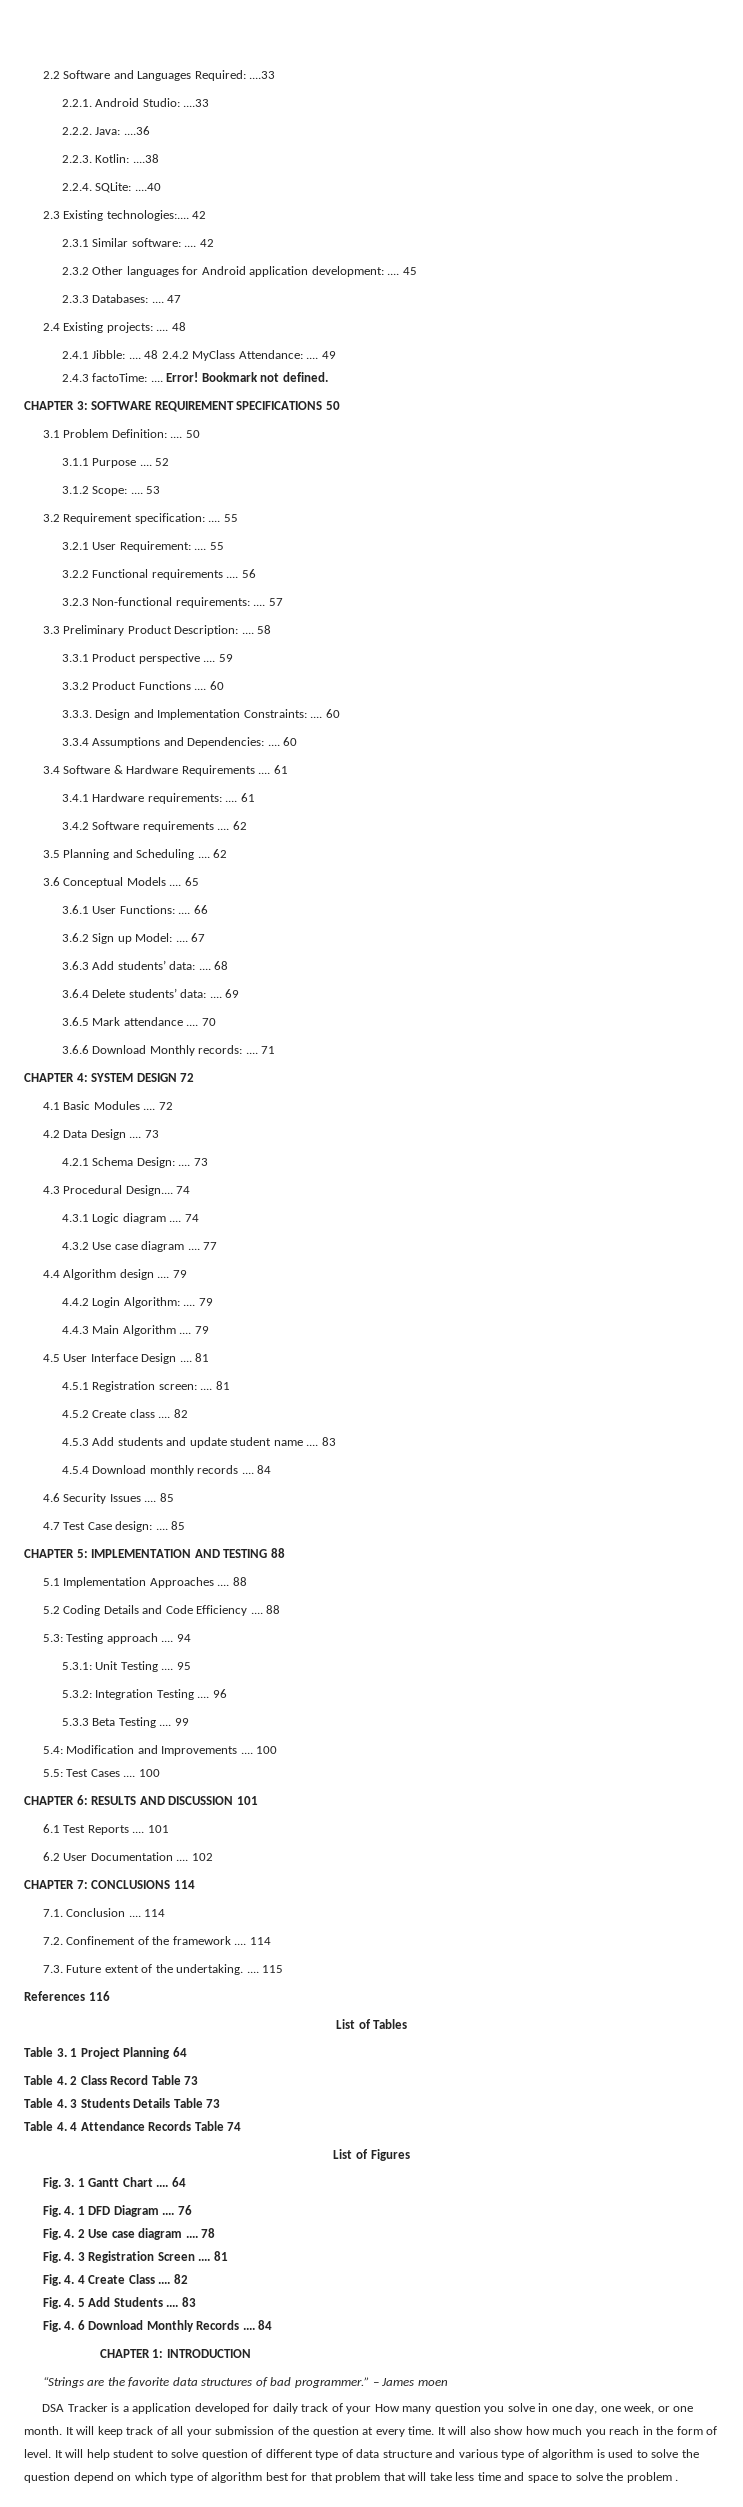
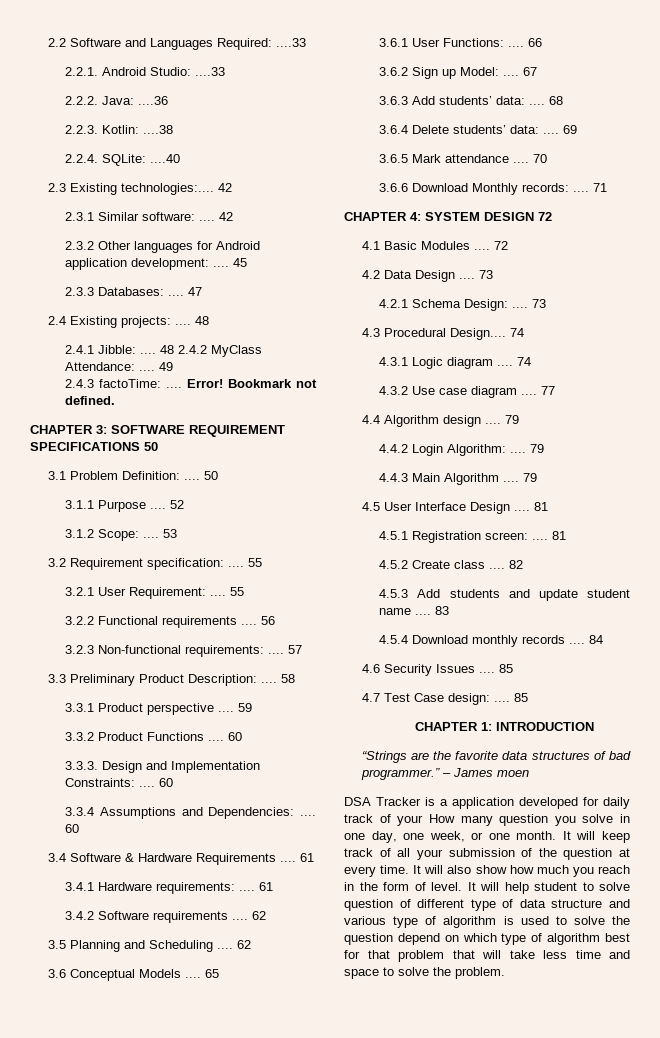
- CHAPTER 5: IMPLEMENTATION AND TESTING 88
- 5.1 Implementation Approaches .... 88
- 5.2 Coding Details and Code Efficiency .... 88
- 5.3: Testing approach .... 94
- 5.3.1: Unit Testing .... 95
- 5.3.2: Integration Testing .... 96
- 5.3.3 Beta Testing .... 99
- 5.4: Modification and Improvements .... 100
- 5.5: Test Cases .... 100
- CHAPTER 6: RESULTS AND DISCUSSION 101
- 6.1 Test Reports .... 101
- 6.2 User Documentation .... 102
- CHAPTER 7: CONCLUSIONS 114
- 7.1. Conclusion .... 114
- 7.2. Confinement of the framework .... 114
- 7.3. Future extent of the undertaking. .... 115
- References 116
- List of Tables
- Table 3. 1 Project Planning 64
- Table 4. 2 Class Record Table 73
- Table 4. 3 Students Details Table 73
- Table 4. 4 Attendance Records Table 74
- List of Figures
- Fig. 3. 1 Gantt Chart .... 64
- Fig. 4. 1 DFD Diagram .... 76
- Fig. 4. 2 Use case diagram .... 78
- Fig. 4. 3 Registration Screen .... 81
- Fig. 4. 4 Create Class .... 82
- Fig. 4. 5 Add Students .... 83
- Fig. 4. 6 Download Monthly Records .... 84
- It will help student to solve question of different type of data structure and various type of algorithm is used to solve the question depend on which type of algorithm best for that problem that will take less time and space to solve the problem .
+ It will help student to solve question of different type of data structure and various type of algorithm is used to solve the question depend on which type of algorithm best for that problem that will take less time and space to solve the problem.

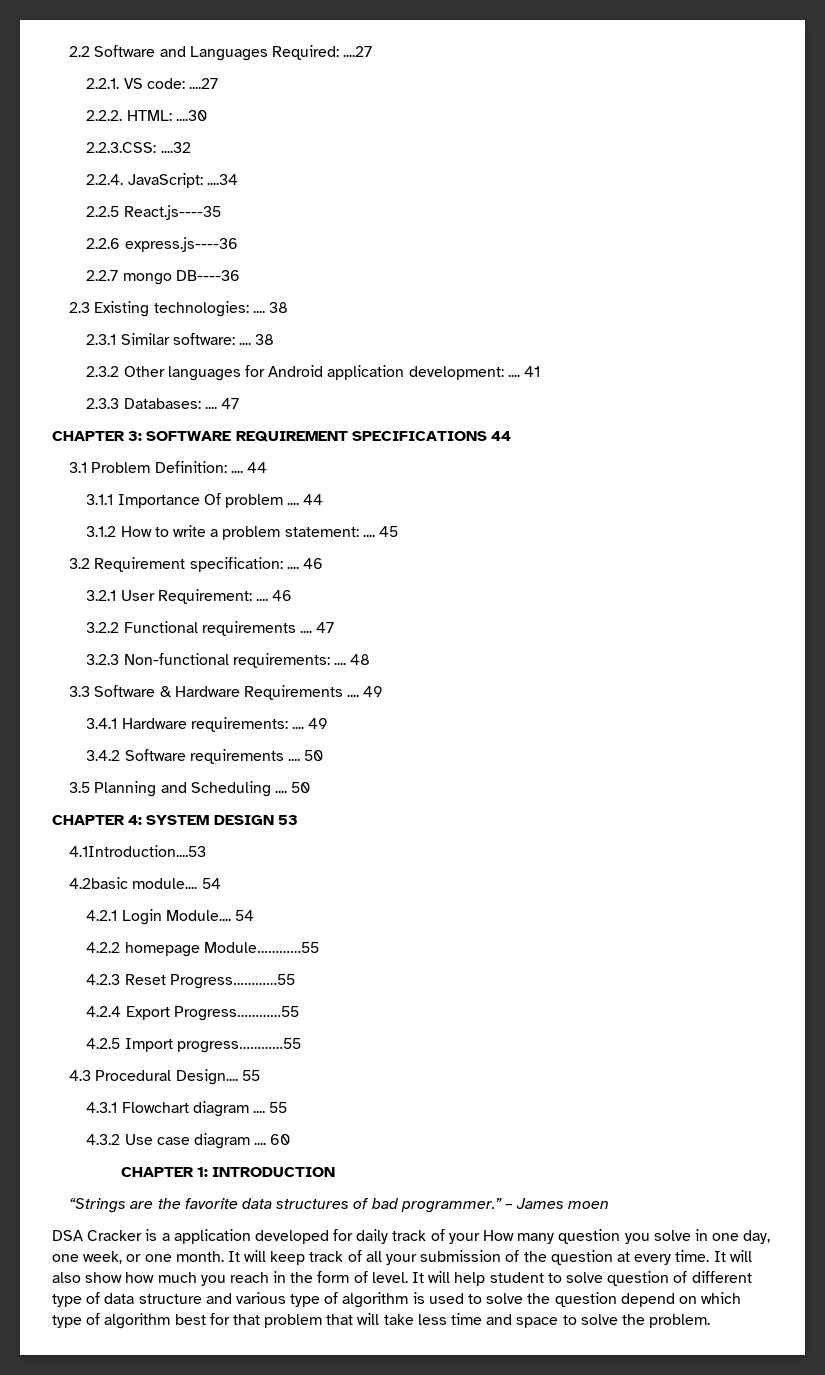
- 2.2 Software and Languages Required: ....33
+ 2.2 Software and Languages Required: ....27
- 2.2.1. Android Studio: ....33
- 2.2.2. Java: ....36
- 2.2.3. Kotlin: ....38
- 2.2.4. SQLite: ....40
+ 2.2.1. VS code: ....27
+ 2.2.2. HTML: ....30
+ 2.2.3.CSS: ....32
+ 2.2.4. JavaScript: ....34
+ 2.2.5 React.js----35
+ 2.2.6 express.js----36
+ 2.2.7 mongo DB----36
- 2.3 Existing technologies:.... 42
+ 2.3 Existing technologies: .... 38
- 2.3.1 Similar software: .... 42
+ 2.3.1 Similar software: .... 38
- 45
+ 41
- 2.4 Existing projects: .... 48
- 2.4.1 Jibble: .... 48 2.4.2 MyClass Attendance: .... 49
- 2.4.3 factoTime: .... Error! Bookmark not defined.
- CHAPTER 3: SOFTWARE REQUIREMENT SPECIFICATIONS 50
+ CHAPTER 3: SOFTWARE REQUIREMENT SPECIFICATIONS 44
- 3.1 Problem Definition: .... 50
+ 3.1 Problem Definition: .... 44
- 3.1.1 Purpose .... 52
- 3.1.2 Scope: .... 53
+ 3.1.1 Importance Of problem .... 44
+ 3.1.2 How to write a problem statement: .... 45
- 3.2 Requirement specification: .... 55
+ 3.2 Requirement specification: .... 46
- 3.2.1 User Requirement: .... 55
+ 3.2.1 User Requirement: .... 46
- 3.2.2 Functional requirements .... 56
+ 3.2.2 Functional requirements .... 47
- 57
+ 48
- 3.3 Preliminary Product Description: .... 58
- 3.3.1 Product perspective .... 59
- 3.3.2 Product Functions .... 60
- 3.3.3. Design and Implementation Constraints: .... 60
- 3.3.4 Assumptions and Dependencies: .... 60
- 3.4 Software & Hardware Requirements .... 61
+ 3.3 Software & Hardware Requirements .... 49
- 3.4.1 Hardware requirements: .... 61
+ 3.4.1 Hardware requirements: .... 49
- 3.4.2 Software requirements .... 62
+ 3.4.2 Software requirements .... 50
- 3.5 Planning and Scheduling .... 62
- 3.6 Conceptual Models .... 65
- 3.6.1 User Functions: .... 66
- 3.6.2 Sign up Model: .... 67
- 3.6.3 Add students’ data: .... 68
- 3.6.4 Delete students’ data: .... 69
- 3.6.5 Mark attendance .... 70
- 3.6.6 Download Monthly records: .... 71
- CHAPTER 4: SYSTEM DESIGN 72
- 4.1 Basic Modules .... 72
- 4.2 Data Design .... 73
- 4.2.1 Schema Design: .... 73
+ 3.5 Planning and Scheduling .... 50
+ CHAPTER 4: SYSTEM DESIGN 53
+ 4.1Introduction....53
+ 4.2basic module.... 54
+ 4.2.1 Login Module.... 54
+ 4.2.2 homepage Module…………55
+ 4.2.3 Reset Progress…………55
+ 4.2.4 Export Progress…………55
+ 4.2.5 Import progress…………55
- 4.3 Procedural Design.... 74
+ 4.3 Procedural Design.... 55
- 4.3.1 Logic diagram .... 74
+ 4.3.1 Flowchart diagram .... 55
- 77
- 4.4 Algorithm design .... 79
- 4.4.2 Login Algorithm: .... 79
- 4.4.3 Main Algorithm .... 79
- 4.5 User Interface Design .... 81
- 4.5.1 Registration screen: .... 81
- 4.5.2 Create class .... 82
- 4.5.3 Add students and update student name .... 83
- 4.5.4 Download monthly records .... 84
- 4.6 Security Issues .... 85
- 4.7 Test Case design: .... 85
+ 60
- DSA Tracker is a application developed for daily track of your How many question you solve in one day, one week, or one month.
+ DSA Cracker is a application developed for daily track of your How many question you solve in one day, one week, or one month.

